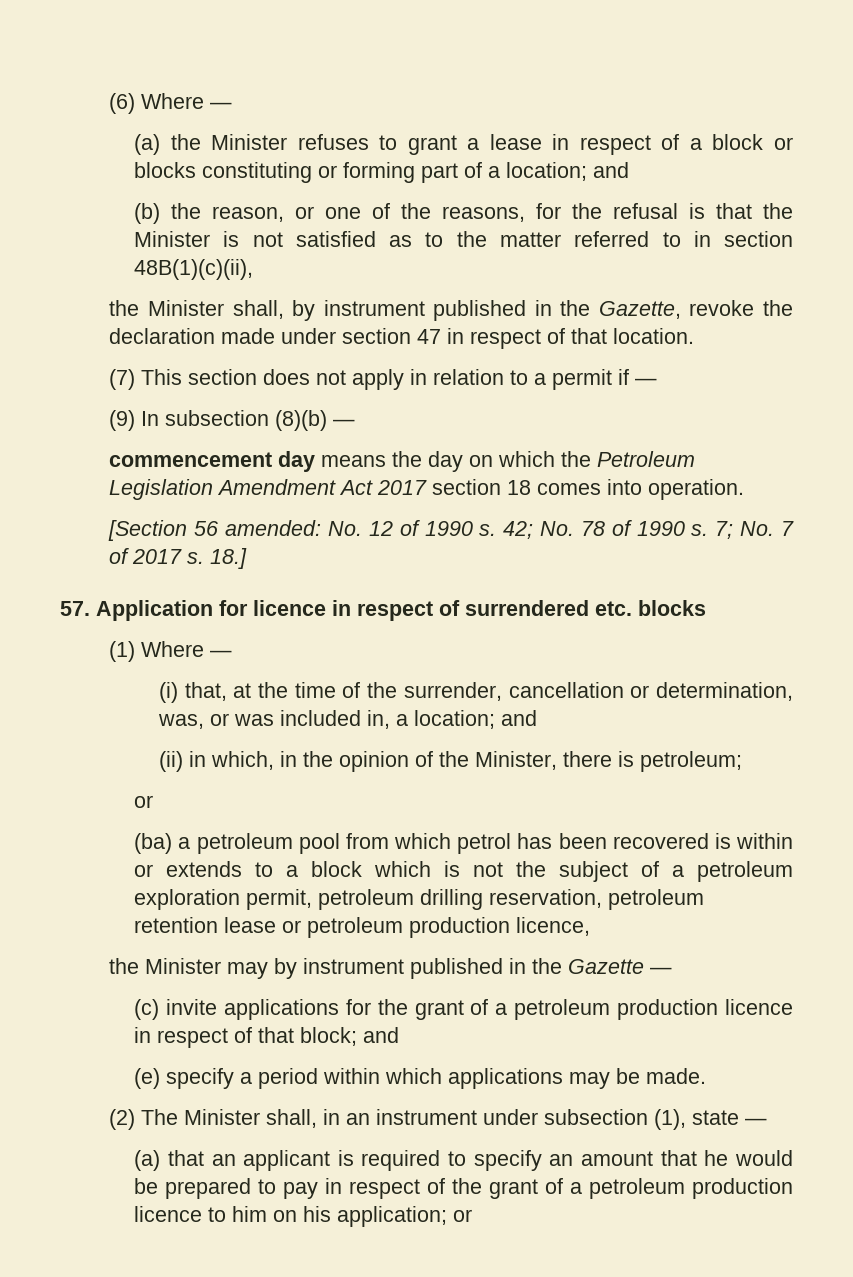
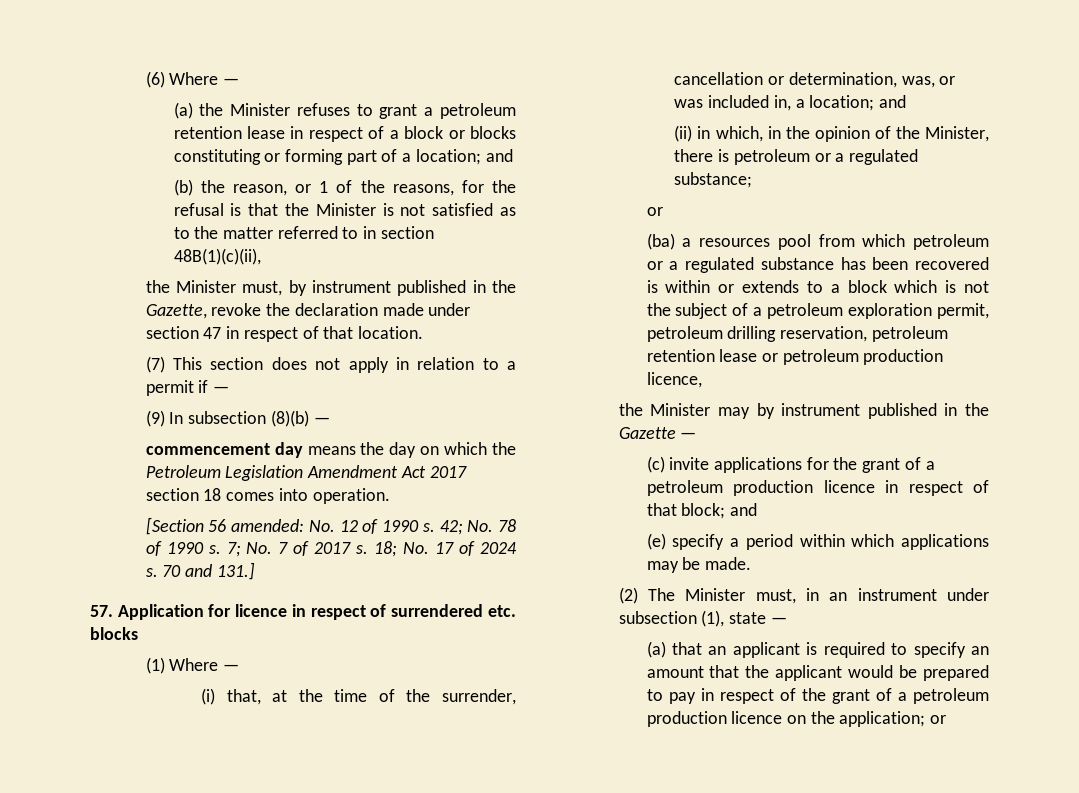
- (a) the Minister refuses to grant a lease in respect of a block or blocks constituting or forming part of a location; and
+ (a) the Minister refuses to grant a petroleum retention lease in respect of a block or blocks constituting or forming part of a location; and
- (b) the reason, or one of the reasons, for the refusal is that the Minister is not satisfied as to the matter referred to in section 48B(1)(c)(ii),
+ (b) the reason, or 1 of the reasons, for the refusal is that the Minister is not satisfied as to the matter referred to in section 48B(1)(c)(ii),
- the Minister shall, by instrument published in the Gazette, revoke the declaration made under section 47 in respect of that location.
+ the Minister must, by instrument published in the Gazette, revoke the declaration made under section 47 in respect of that location.
- 18.]
+ 18; No. 17 of 2024 s. 70 and 131.]
- (ii) in which, in the opinion of the Minister, there is petroleum;
+ (ii) in which, in the opinion of the Minister, there is petroleum or a regulated substance;
- (ba) a petroleum pool from which petrol has been recovered is within or extends to a block which is not the subject of a petroleum exploration permit, petroleum drilling reservation, petroleum retention lease or petroleum production licence,
+ (ba) a resources pool from which petroleum or a regulated substance has been recovered is within or extends to a block which is not the subject of a petroleum exploration permit, petroleum drilling reservation, petroleum retention lease or petroleum production licence,
- (2) The Minister shall, in an instrument under subsection (1), state —
+ (2) The Minister must, in an instrument under subsection (1), state —
- (a) that an applicant is required to specify an amount that he would be prepared to pay in respect of the grant of a petroleum production licence to him on his application; or
+ (a) that an applicant is required to specify an amount that the applicant would be prepared to pay in respect of the grant of a petroleum production licence on the application; or

